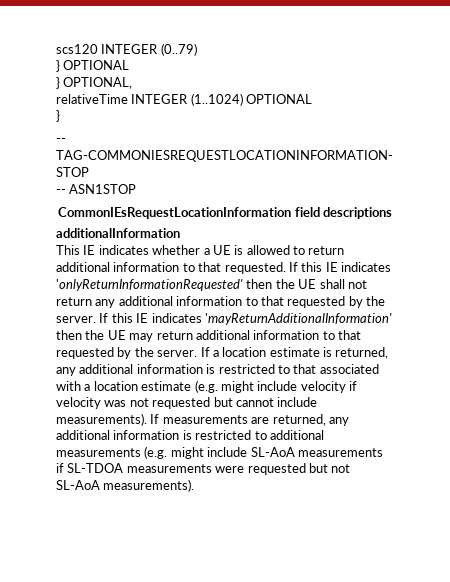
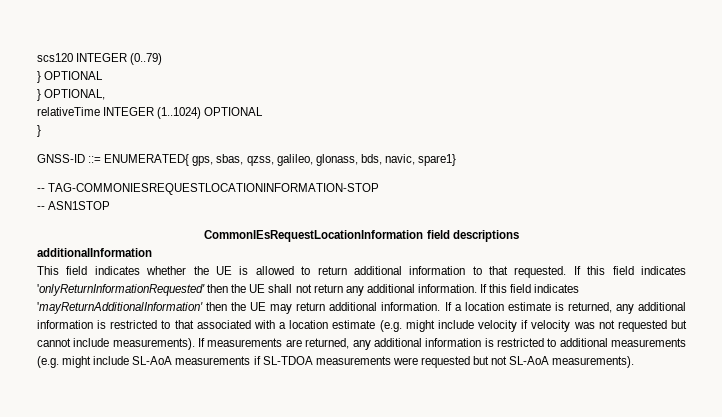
+ GNSS-ID ::= ENUMERATED{ gps, sbas, qzss, galileo, glonass, bds, navic, spare1}
- This IE indicates whether a UE is allowed to return additional information to that requested.
+ This field indicates whether the UE is allowed to return additional information to that requested.
- If this IE indicates 'onlyReturnInformationRequested' then the UE shall not return any additional information to that requested by the server. If this IE indicates 'mayReturnAdditionalInformation' then the UE may return additional information to that requested by the server.
+ If this field indicates 'onlyReturnInformationRequested' then the UE shall not return any additional information. If this field indicates 'mayReturnAdditionalInformation' then the UE may return additional information.

